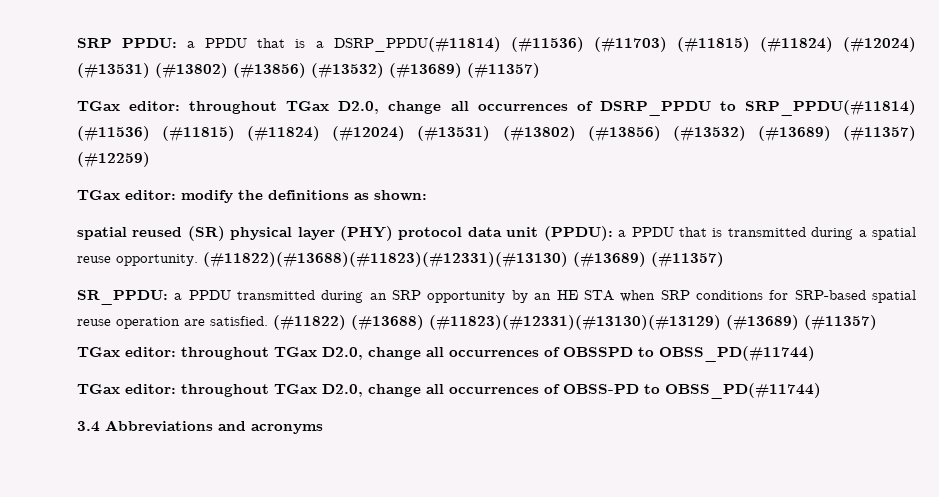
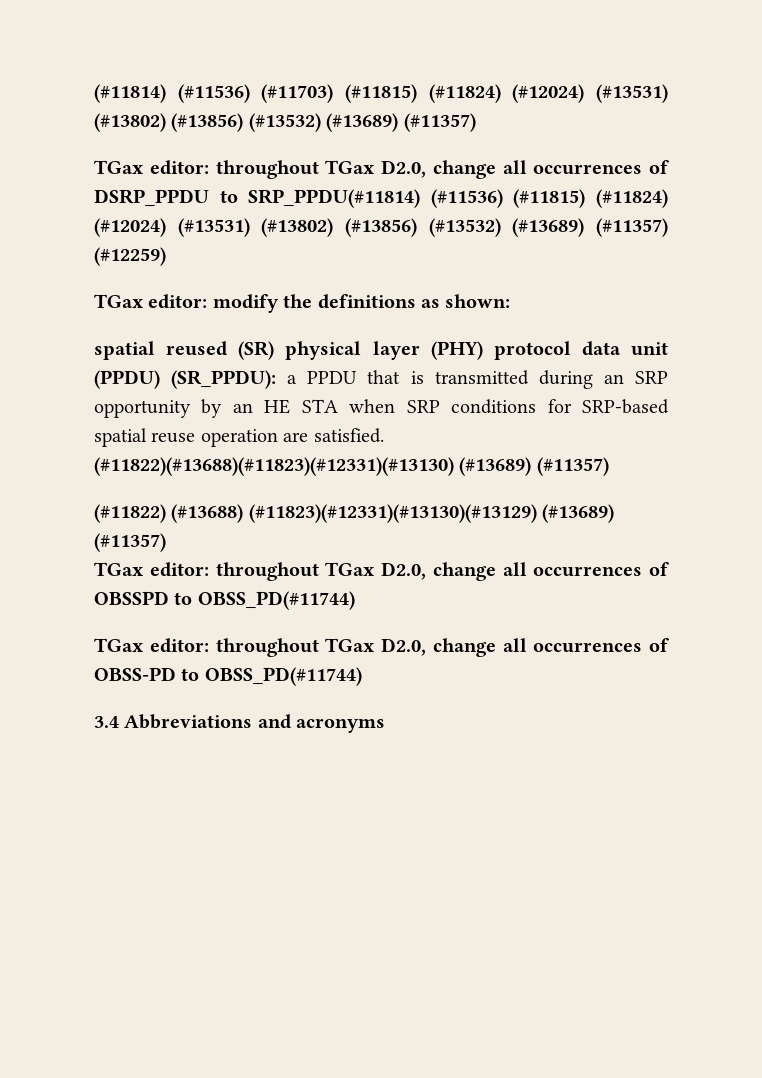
- SRP PPDU: a PPDU that is a DSRP_PPDU(#11814) (#11536) (#11703) (#11815) (#11824) (#12024) (#13531) (#13802) (#13856) (#13532) (#13689) (#11357)
+ (#11814) (#11536) (#11703) (#11815) (#11824) (#12024) (#13531) (#13802) (#13856) (#13532) (#13689) (#11357)
- spatial reused (SR) physical layer (PHY) protocol data unit (PPDU): a PPDU that is transmitted during a spatial reuse opportunity. (#11822)(#13688)(#11823)(#12331)(#13130) (#13689) (#11357)
- SR_PPDU: a PPDU transmitted during an SRP opportunity by an HE STA when SRP conditions for SRP-based spatial reuse operation are satisfied. (#11822) (#13688) (#11823)(#12331)(#13130)(#13129) (#13689) (#11357)
+ spatial reused (SR) physical layer (PHY) protocol data unit (PPDU) (SR_PPDU): a PPDU that is transmitted during an SRP opportunity by an HE STA when SRP conditions for SRP-based spatial reuse operation are satisfied. (#11822)(#13688)(#11823)(#12331)(#13130) (#13689) (#11357)
+ (#11822) (#13688) (#11823)(#12331)(#13130)(#13129) (#13689) (#11357)

